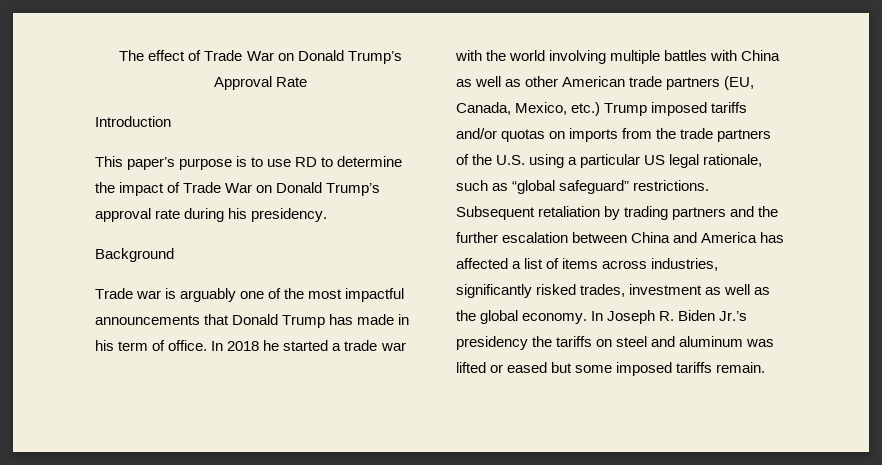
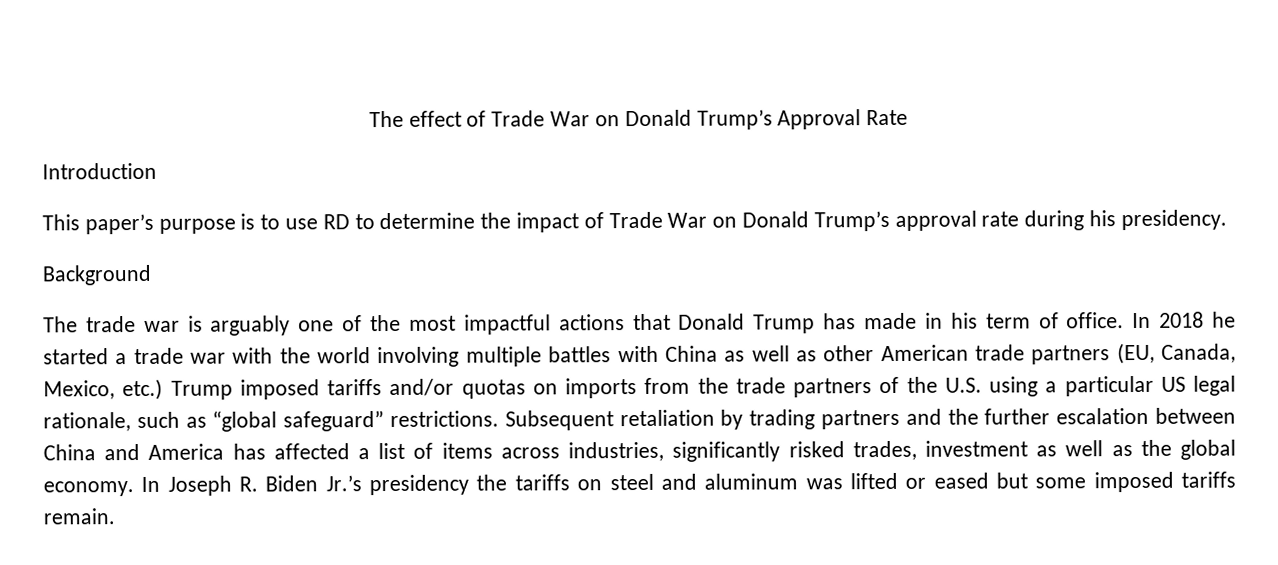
- Trade war is arguably one of the most impactful announcements that Donald Trump has made in his term of office.
+ The trade war is arguably one of the most impactful actions that Donald Trump has made in his term of office.

